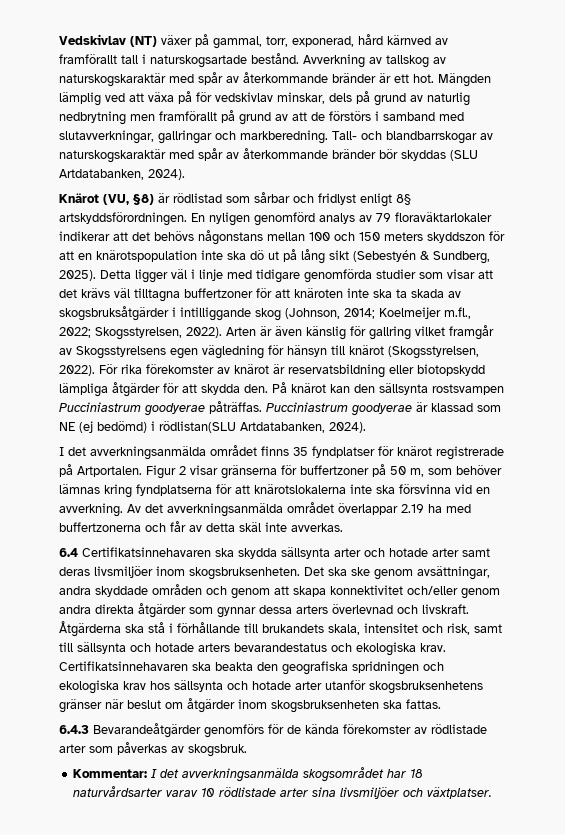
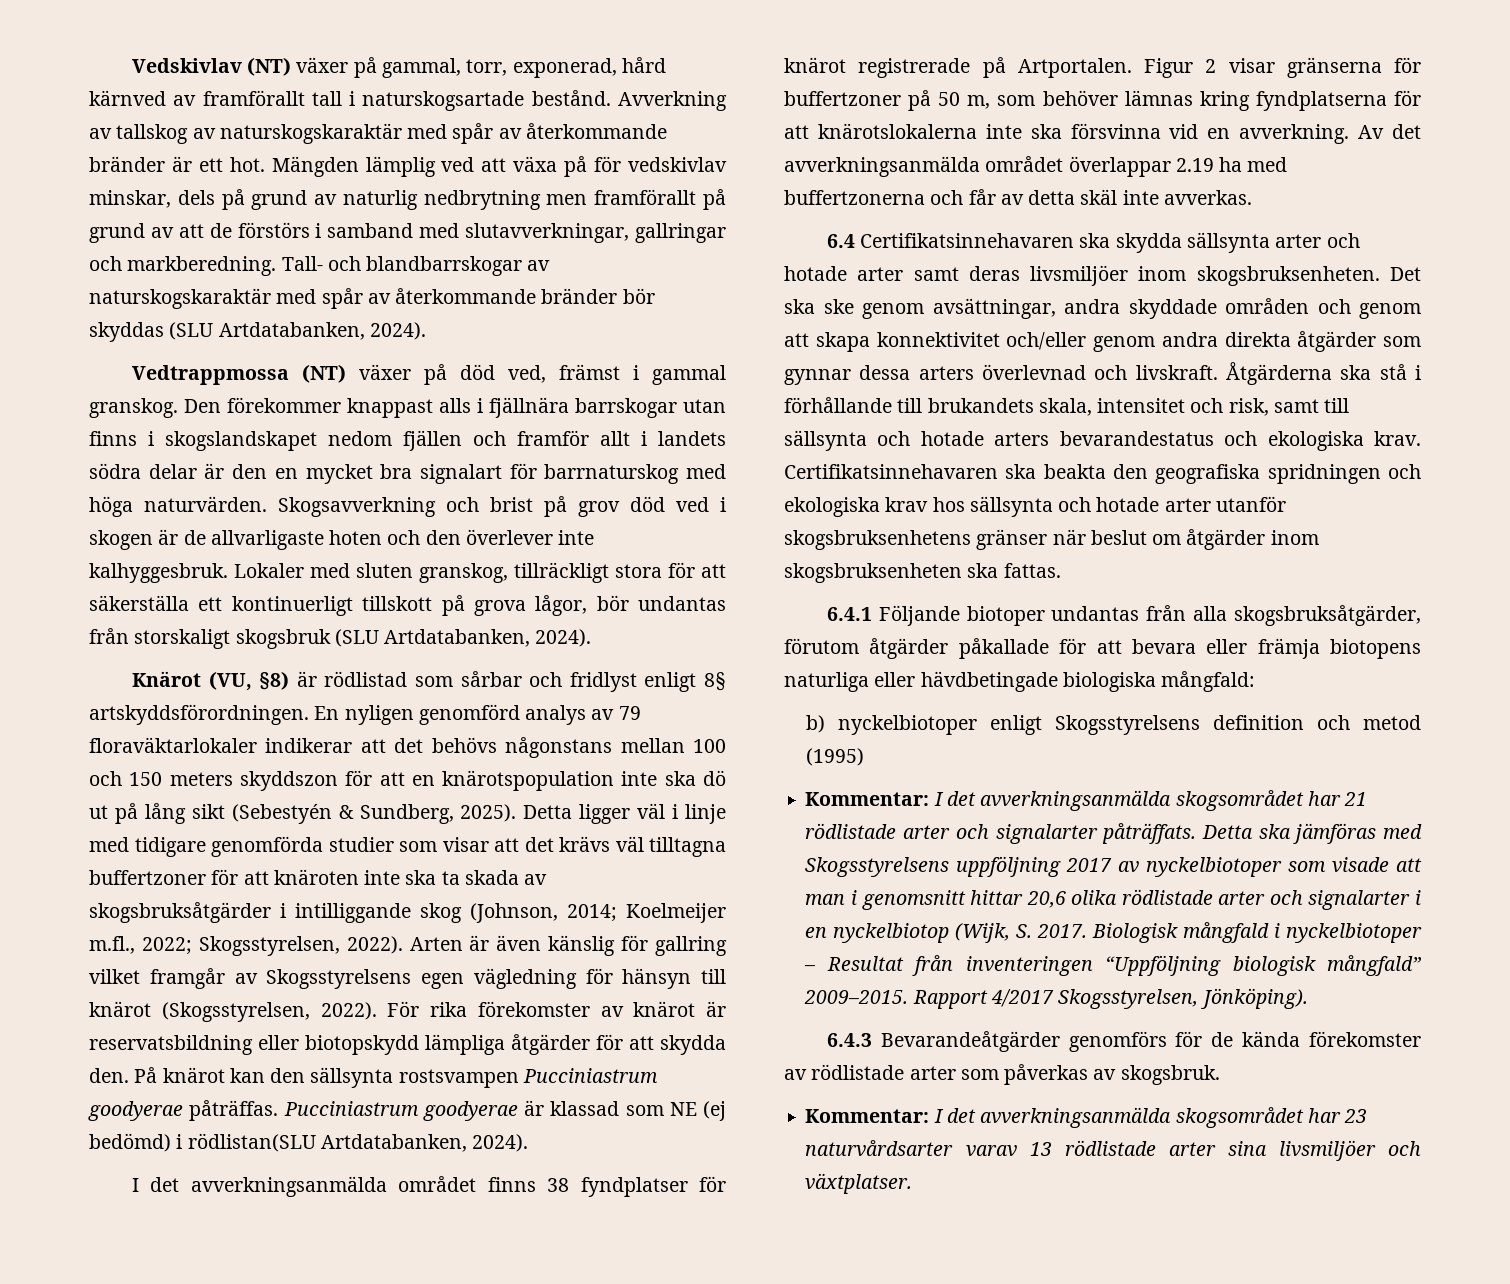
+ Vedtrappmossa (NT) växer på död ved, främst i gammal granskog. Den förekommer knappast alls i fjällnära barrskogar utan finns i skogslandskapet nedom fjällen och framför allt i landets södra delar är den en mycket bra signalart för barrnaturskog med höga naturvärden. Skogsavverkning och brist på grov död ved i skogen är de allvarligaste hoten och den överlever inte kalhyggesbruk. Lokaler med sluten granskog, tillräckligt stora för att säkerställa ett kontinuerligt tillskott på grova lågor, bör undantas från storskaligt skogsbruk (SLU Artdatabanken, 2024).
- I det avverkningsanmälda området finns 35 fyndplatser för knärot registrerade på Artportalen.
+ I det avverkningsanmälda området finns 38 fyndplatser för knärot registrerade på Artportalen.
+ 6.4.1 Följande biotoper undantas från alla skogsbruksåtgärder, förutom åtgärder påkallade för att bevara eller främja biotopens naturliga eller hävdbetingade biologiska mångfald:
+ b) nyckelbiotoper enligt Skogsstyrelsens definition och metod (1995)
+ Kommentar: I det avverkningsanmälda skogsområdet har 21 rödlistade arter och signalarter påträffats. Detta ska jämföras med Skogsstyrelsens uppföljning 2017 av nyckelbiotoper som visade att man i genomsnitt hittar 20,6 olika rödlistade arter och signalarter i en nyckelbiotop (Wijk, S. 2017. Biologisk mångfald i nyckelbiotoper – Resultat från inventeringen “Uppföljning biologisk mångfald” 2009–2015. Rapport 4/2017 Skogsstyrelsen, Jönköping).
- Kommentar: I det avverkningsanmälda skogsområdet har 18 naturvårdsarter varav 10 rödlistade arter sina livsmiljöer och växtplatser.
+ Kommentar: I det avverkningsanmälda skogsområdet har 23 naturvårdsarter varav 13 rödlistade arter sina livsmiljöer och växtplatser.

